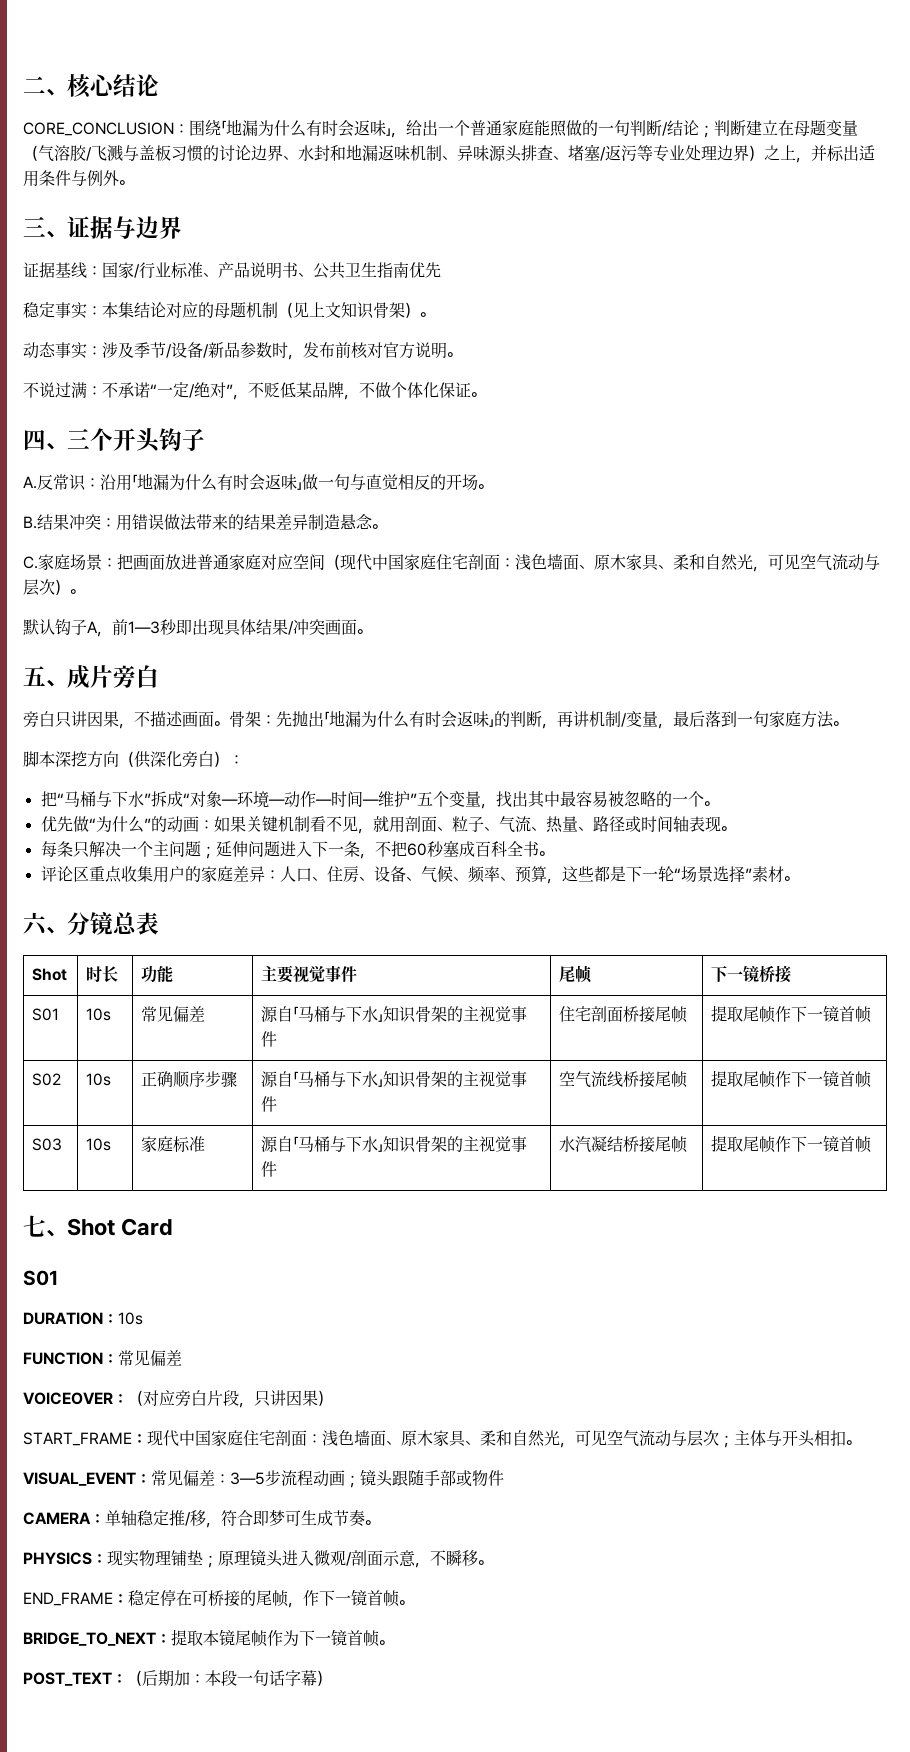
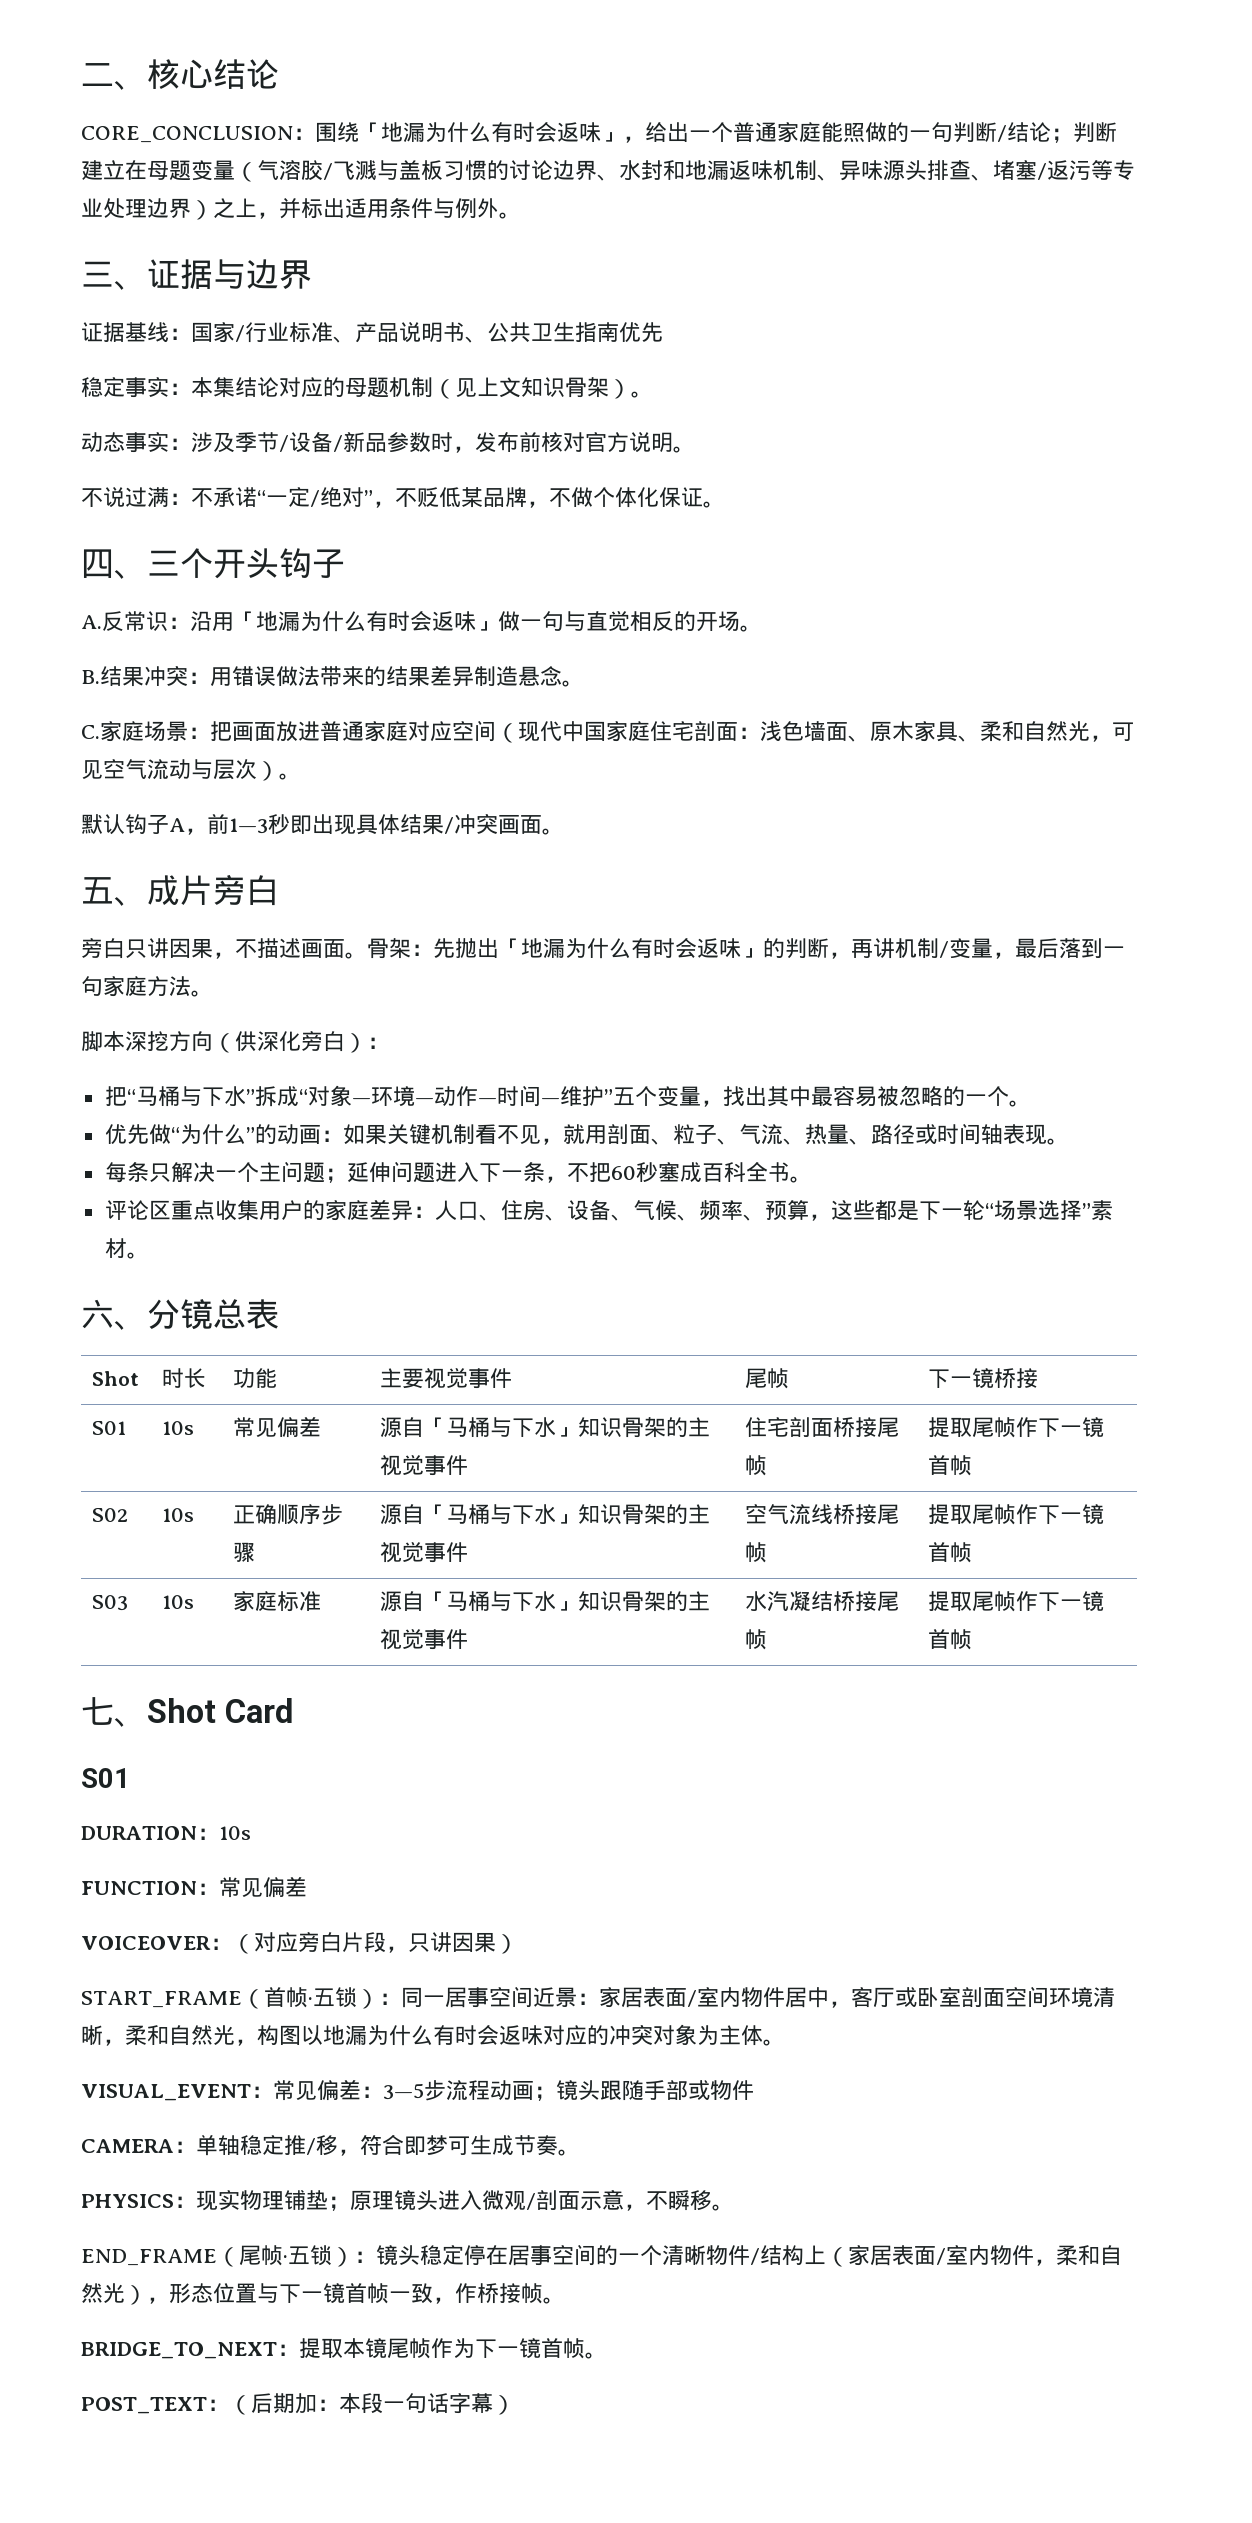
- START_FRAME：现代中国家庭住宅剖面：浅色墙面、原木家具、柔和自然光，可见空气流动与层次；主体与开头相扣。
+ START_FRAME（首帧·五锁）：同一居事空间近景：家居表面/室内物件居中，客厅或卧室剖面空间环境清晰，柔和自然光，构图以地漏为什么有时会返味对应的冲突对象为主体。
- END_FRAME：稳定停在可桥接的尾帧，作下一镜首帧。
+ END_FRAME（尾帧·五锁）：镜头稳定停在居事空间的一个清晰物件/结构上（家居表面/室内物件，柔和自然光），形态位置与下一镜首帧一致，作桥接帧。

